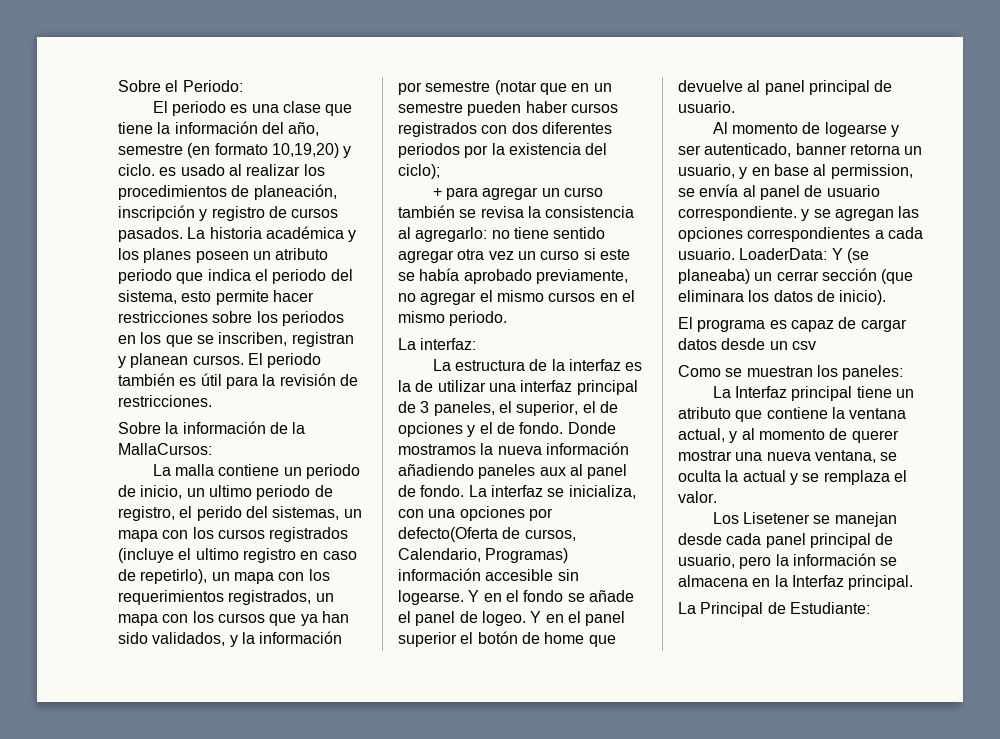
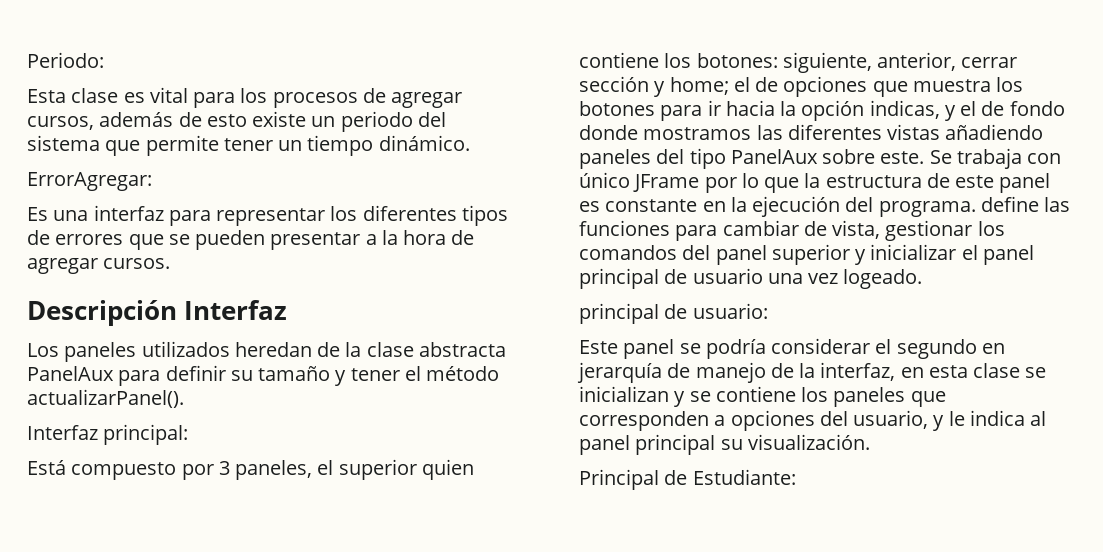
- Sobre el Periodo:
+ Periodo:
- El periodo es una clase que tiene la información del año, semestre (en formato 10,19,20) y ciclo. es usado al realizar los procedimientos de planeación, inscripción y registro de cursos pasados. La historia académica y los planes poseen un atributo periodo que indica el periodo del sistema, esto permite hacer restricciones sobre los periodos en los que se inscriben, registran y planean cursos. El periodo también es útil para la revisión de restricciones.
- Sobre la información de la MallaCursos:
- La malla contiene un periodo de inicio, un ultimo periodo de registro, el perido del sistemas, un mapa con los cursos registrados (incluye el ultimo registro en caso de repetirlo), un mapa con los requerimientos registrados, un mapa con los cursos que ya han sido validados, y la información por semestre (notar que en un semestre pueden haber cursos registrados con dos diferentes periodos por la existencia del ciclo);
- + para agregar un curso también se revisa la consistencia al agregarlo: no tiene sentido agregar otra vez un curso si este se había aprobado previamente, no agregar el mismo cursos en el mismo periodo.
- La interfaz:
- La estructura de la interfaz es la de utilizar una interfaz principal de 3 paneles, el superior, el de opciones y el de fondo. Donde mostramos la nueva información añadiendo paneles aux al panel de fondo. La interfaz se inicializa, con una opciones por defecto(Oferta de cursos, Calendario, Programas) información accesible sin logearse. Y en el fondo se añade el panel de logeo. Y en el panel superior el botón de home que devuelve al panel principal de usuario.
- Al momento de logearse y ser autenticado, banner retorna un usuario, y en base al permission, se envía al panel de usuario correspondiente. y se agregan las opciones correspondientes a cada usuario. LoaderData: Y (se planeaba) un cerrar sección (que eliminara los datos de inicio).
- El programa es capaz de cargar datos desde un csv
- Como se muestran los paneles:
- La Interfaz principal tiene un atributo que contiene la ventana actual, y al momento de querer mostrar una nueva ventana, se oculta la actual y se remplaza el valor.
- Los Lisetener se manejan desde cada panel principal de usuario, pero la información se almacena en la Interfaz principal.
- La Principal de Estudiante:
+ Esta clase es vital para los procesos de agregar cursos, además de esto existe un periodo del sistema que permite tener un tiempo dinámico.
+ ErrorAgregar:
+ Es una interfaz para representar los diferentes tipos de errores que se pueden presentar a la hora de agregar cursos.
+ Descripción Interfaz
+ Los paneles utilizados heredan de la clase abstracta PanelAux para definir su tamaño y tener el método actualizarPanel().
+ Interfaz principal:
+ Está compuesto por 3 paneles, el superior quien contiene los botones: siguiente, anterior, cerrar sección y home; el de opciones que muestra los botones para ir hacia la opción indicas, y el de fondo donde mostramos las diferentes vistas añadiendo paneles del tipo PanelAux sobre este. Se trabaja con único JFrame por lo que la estructura de este panel es constante en la ejecución del programa. define las funciones para cambiar de vista, gestionar los comandos del panel superior y inicializar el panel principal de usuario una vez logeado.
+ principal de usuario:
+ Este panel se podría considerar el segundo en jerarquía de manejo de la interfaz, en esta clase se inicializan y se contiene los paneles que corresponden a opciones del usuario, y le indica al panel principal su visualización.
+ Principal de Estudiante:

